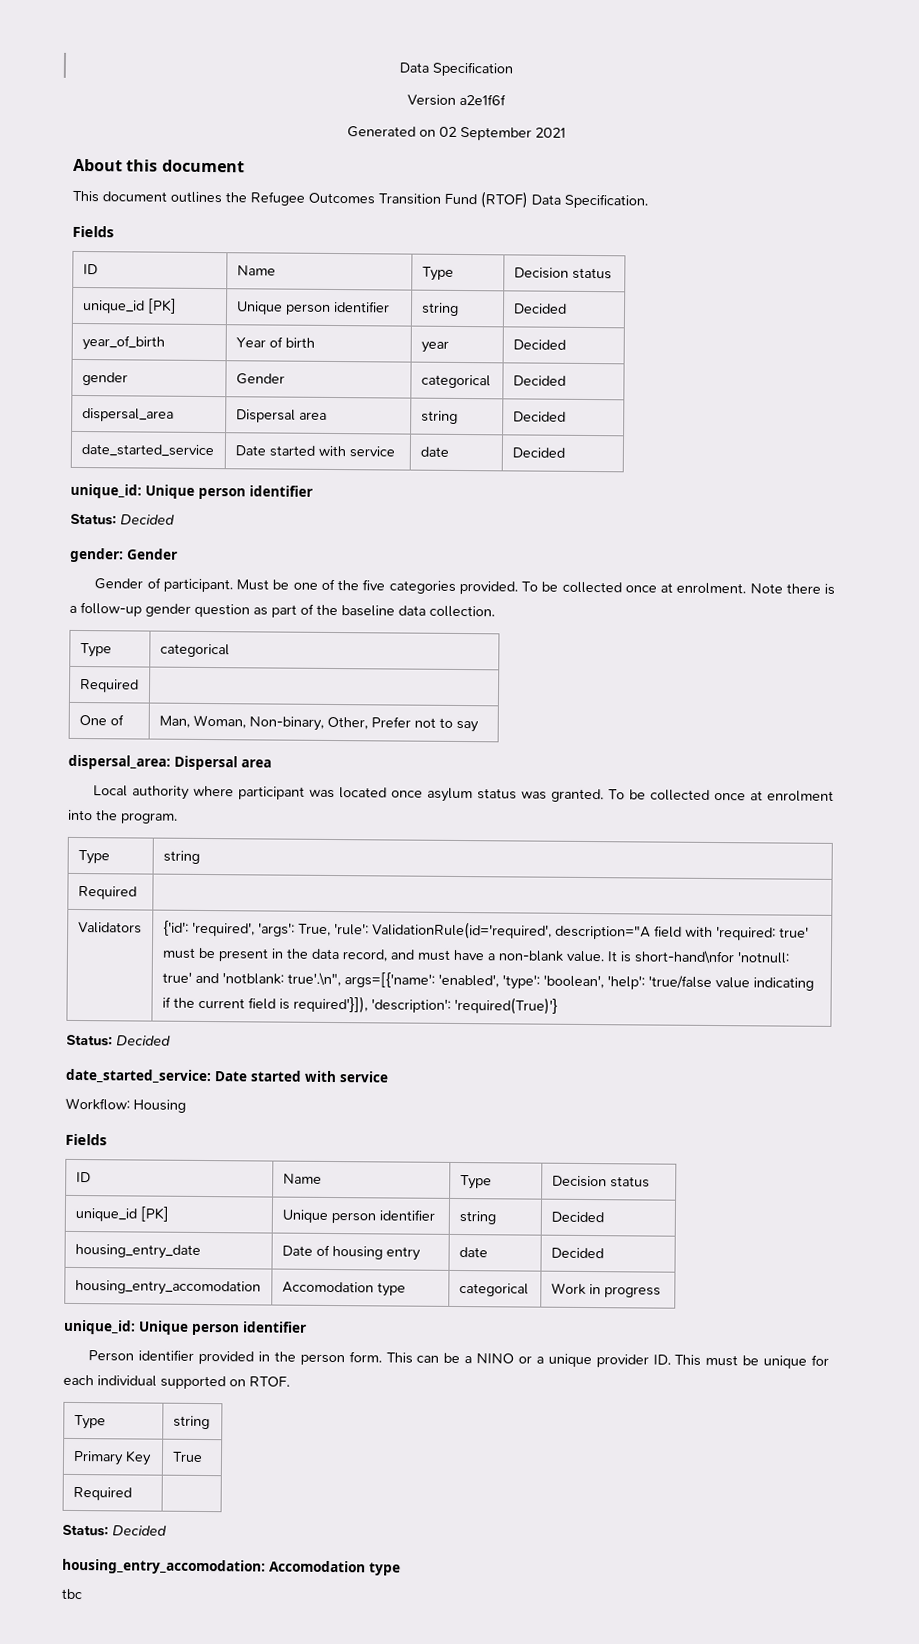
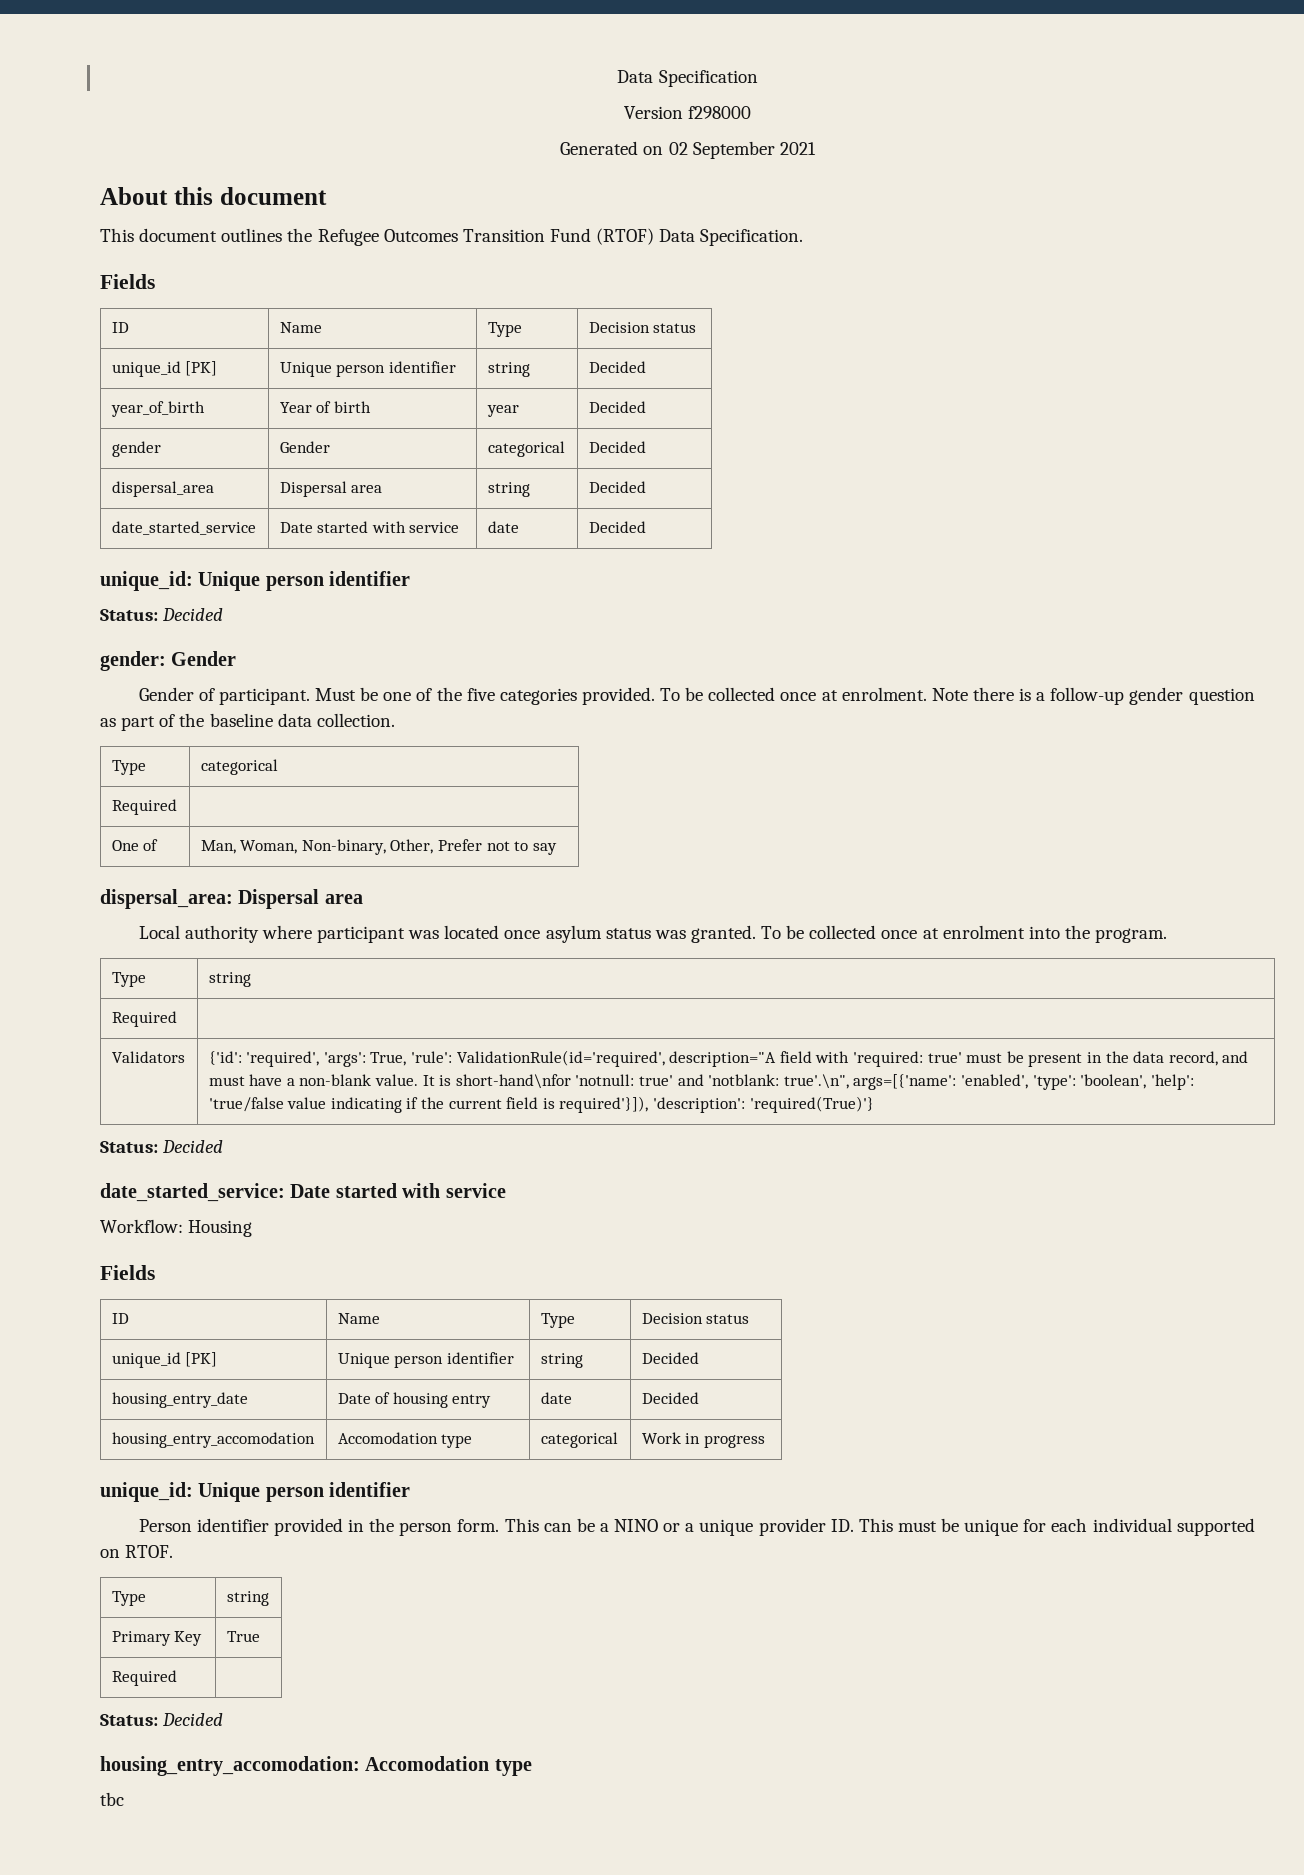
- Version a2e1f6f
+ Version f298000

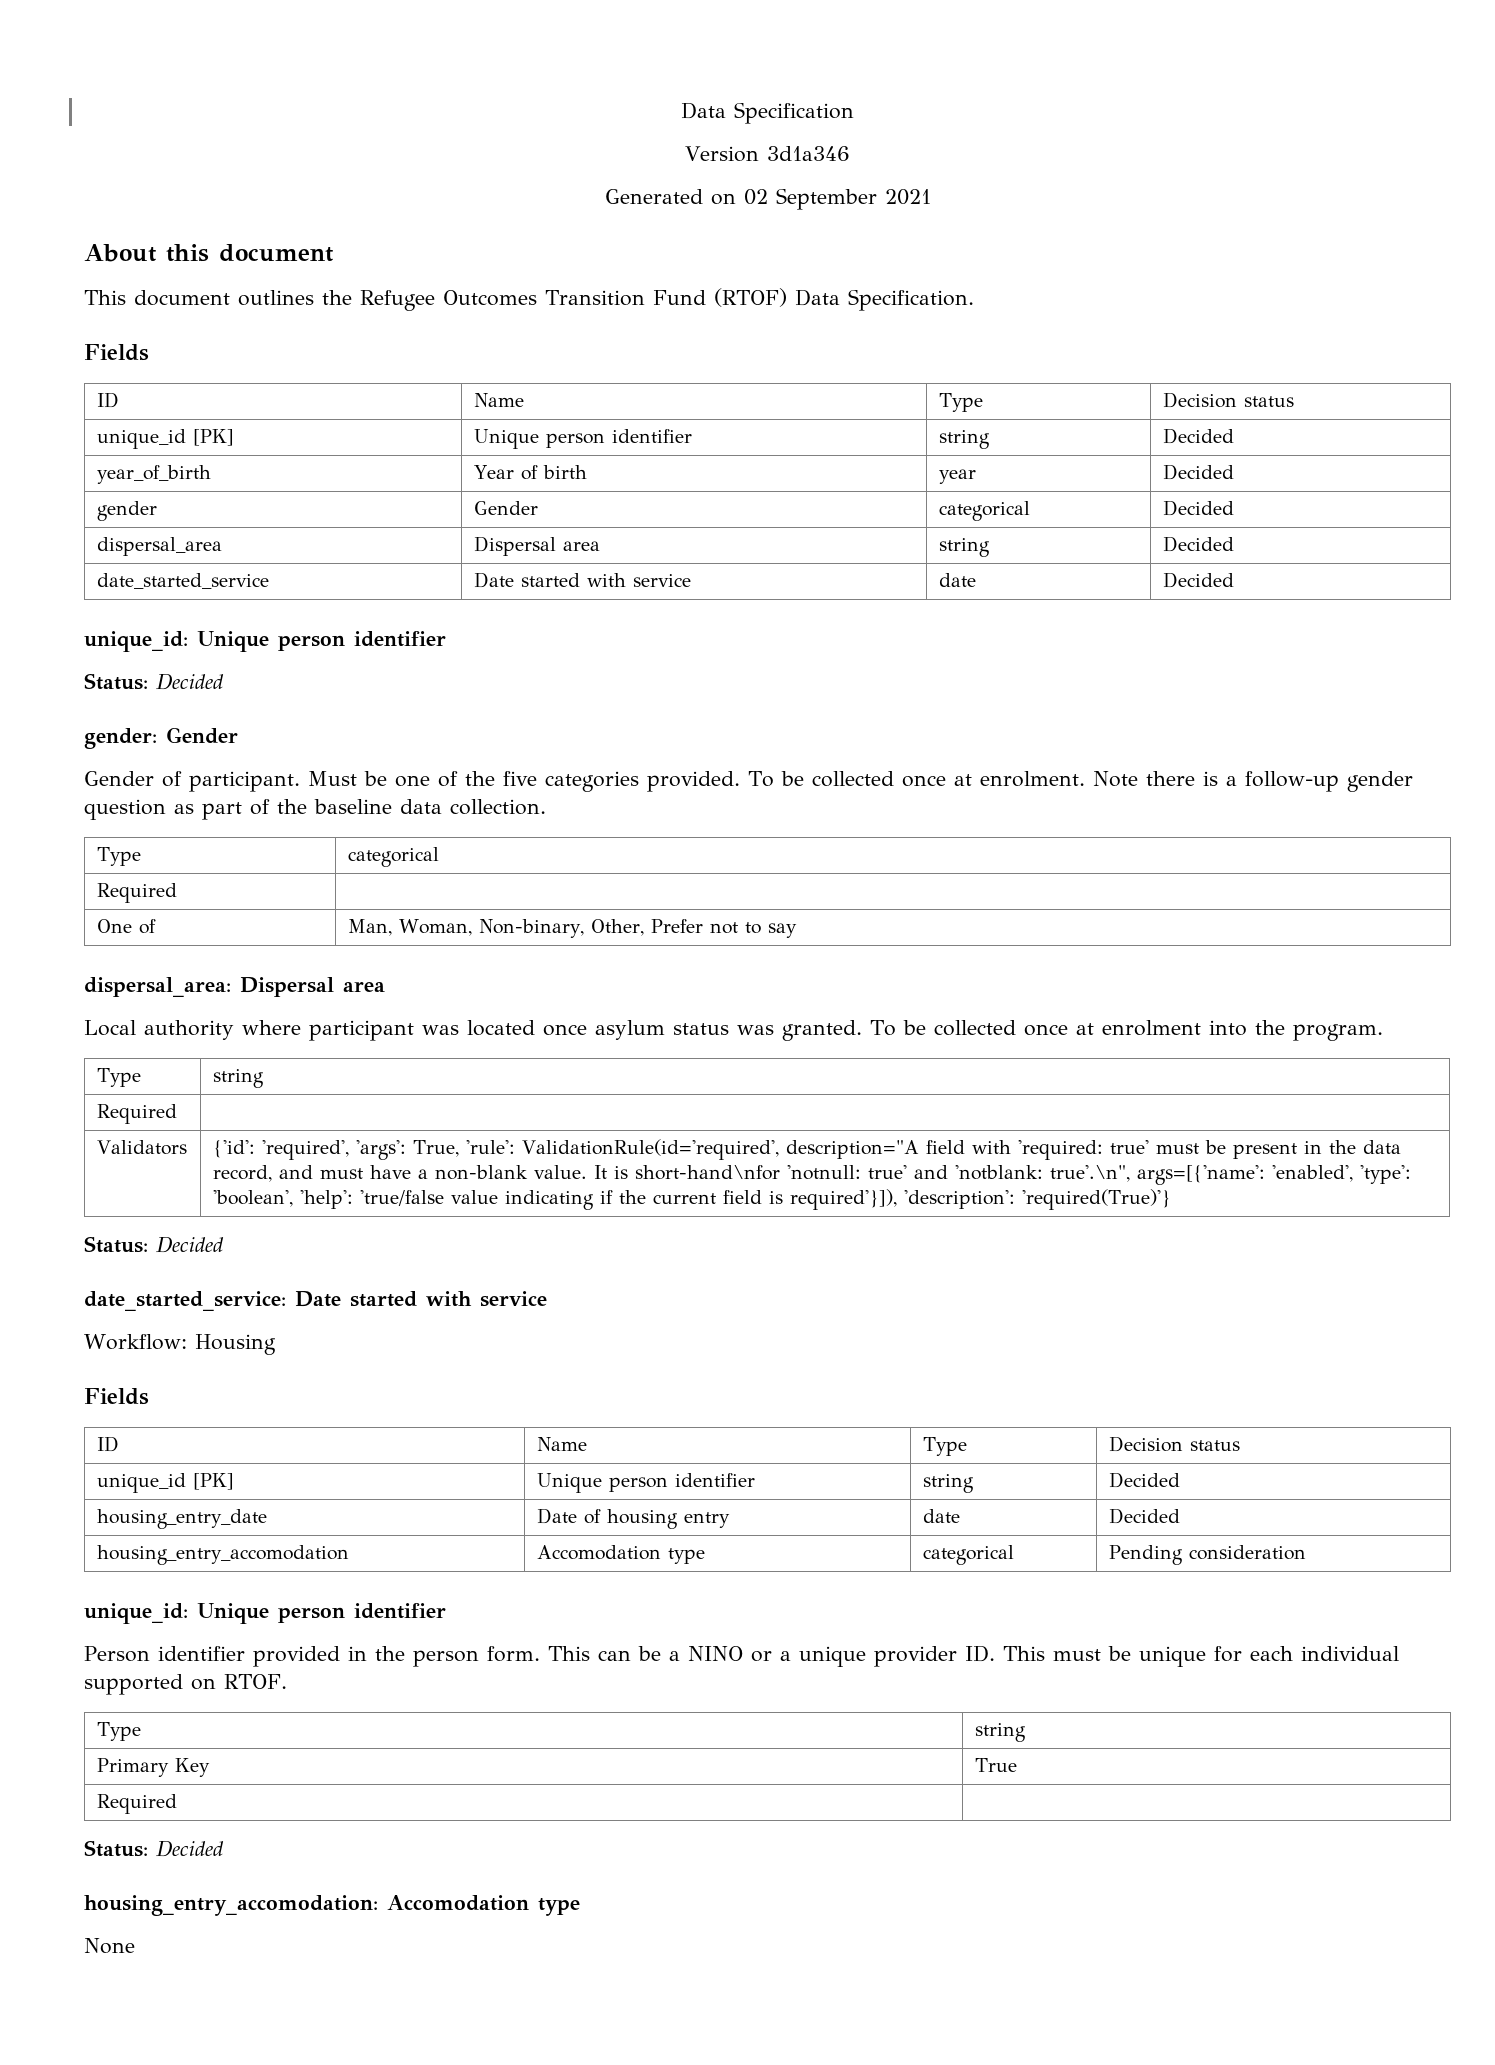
- Version f298000
+ Version 3d1a346
- housing_entry_accomodation | Accomodation type | categorical | Work in progress
+ housing_entry_accomodation | Accomodation type | categorical | Pending consideration
- tbc
+ None

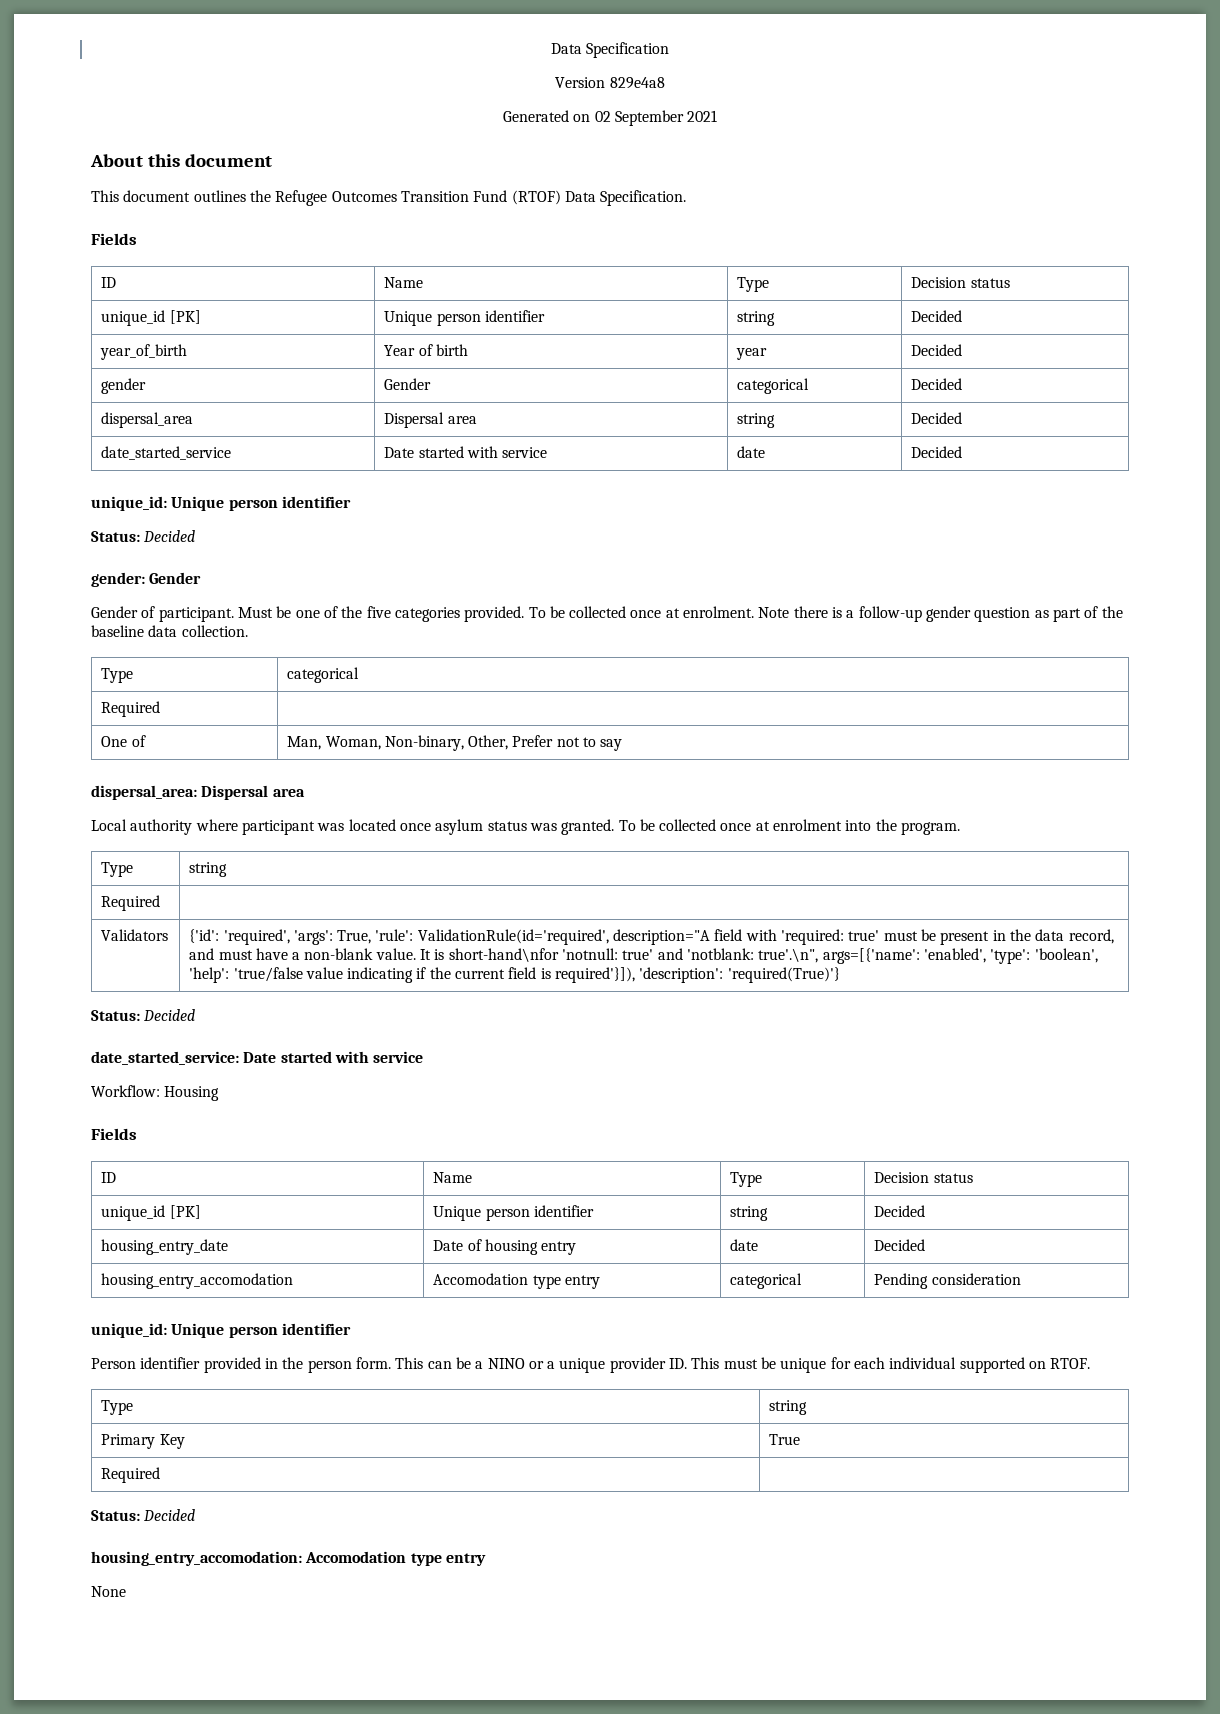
- Version 3d1a346
+ Version 829e4a8
- housing_entry_accomodation | Accomodation type | categorical | Pending consideration
+ housing_entry_accomodation | Accomodation type entry | categorical | Pending consideration
- housing_entry_accomodation: Accomodation type
+ housing_entry_accomodation: Accomodation type entry

